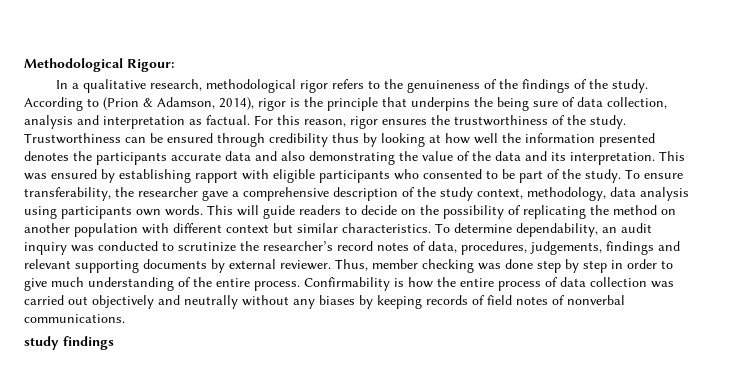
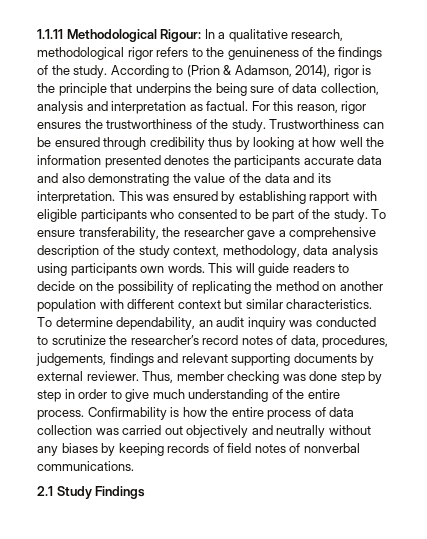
- Methodological Rigour:
- In a qualitative research, methodological rigor refers to the genuineness of the findings of the study.
+ 1.1.11 Methodological Rigour: In a qualitative research, methodological rigor refers to the genuineness of the findings of the study.
- study findings
+ 2.1 Study Findings

